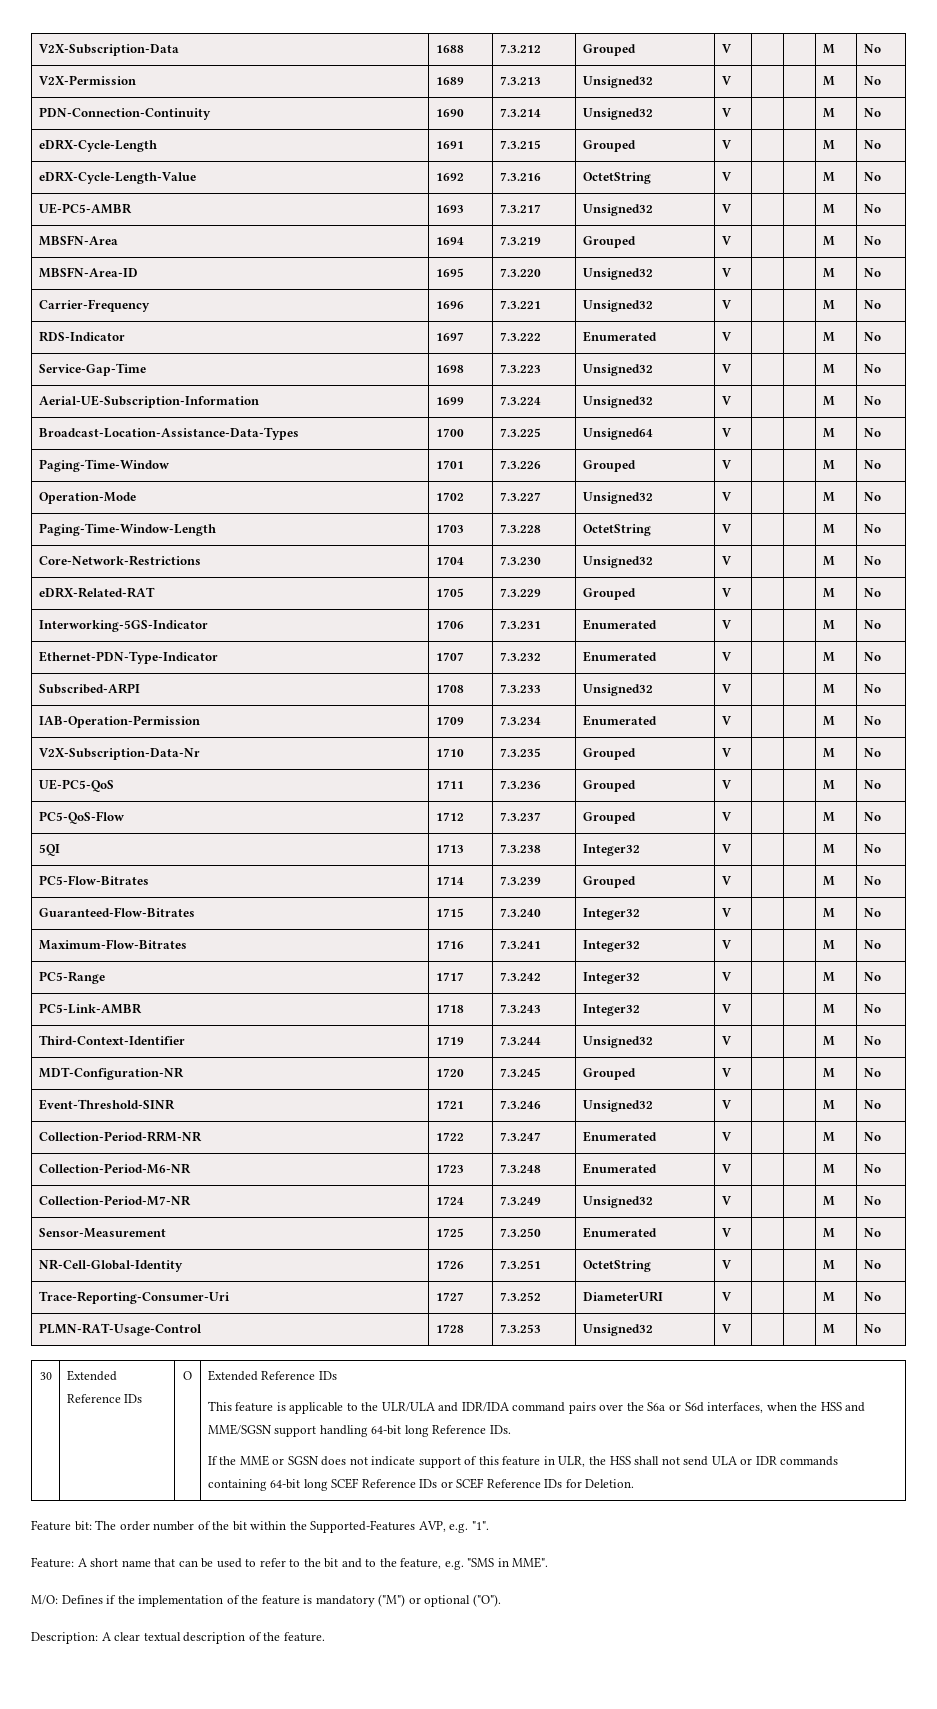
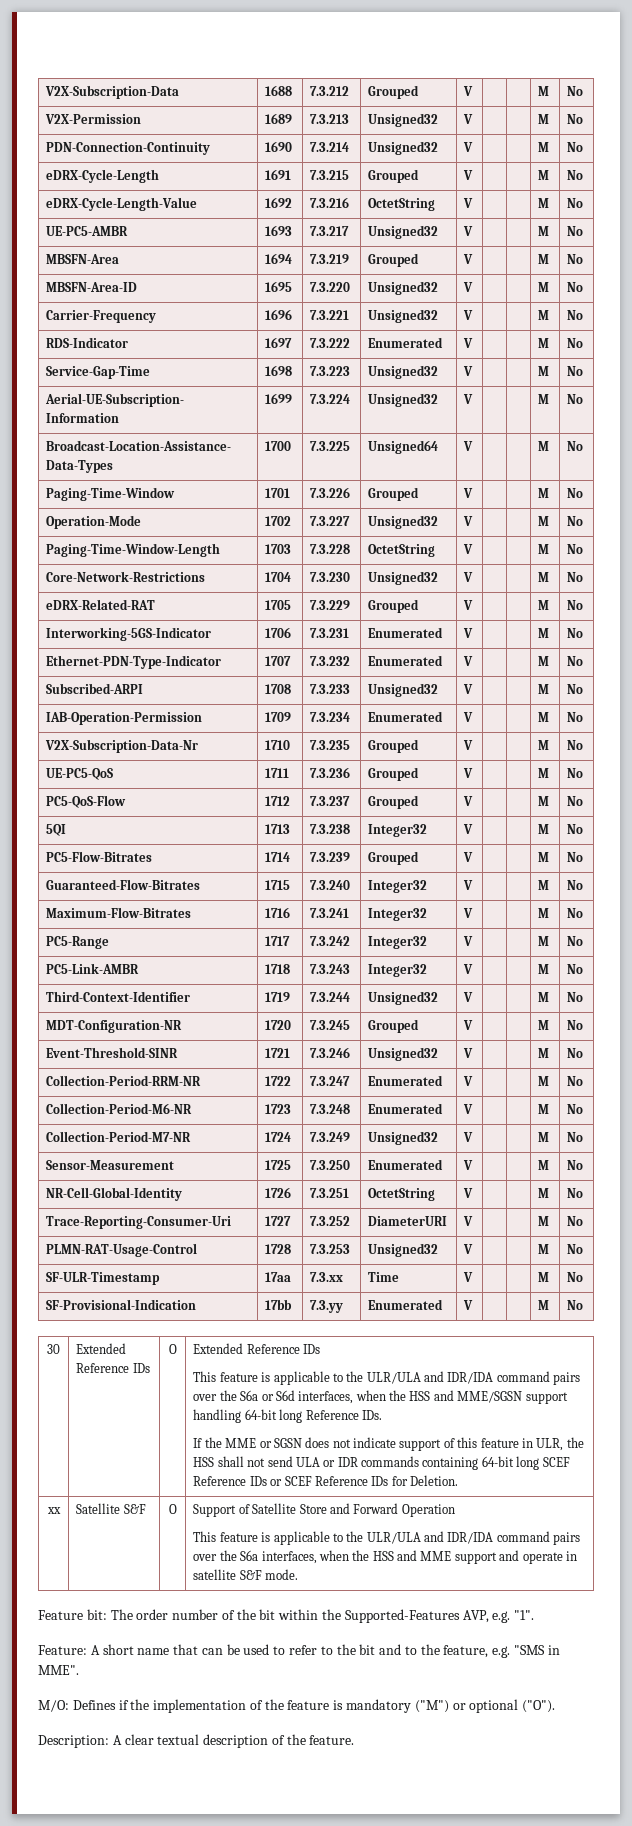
+ SF-ULR-Timestamp | 17aa | 7.3.xx | Time | V | | | M | No
+ SF-Provisional-Indication | 17bb | 7.3.yy | Enumerated | V | | | M | No
+ xx | Satellite S&F | O | Support of Satellite Store and Forward Operation
+ This feature is applicable to the ULR/ULA and IDR/IDA command pairs over the S6a interfaces, when the HSS and MME support and operate in satellite S&F mode.

